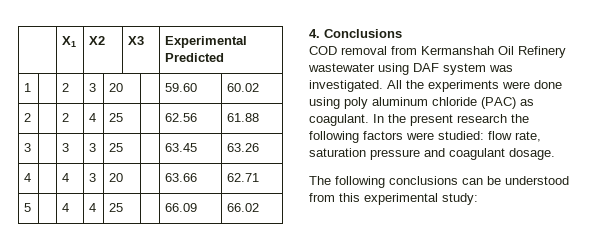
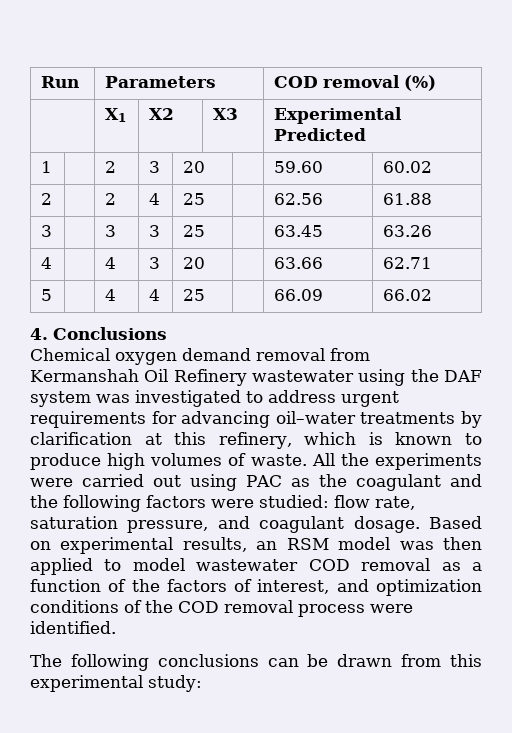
+ Run | Parameters | COD removal (%)
- COD removal from Kermanshah Oil Refinery wastewater using DAF system was investigated. All the experiments were done using poly aluminum chloride (PAC) as coagulant. In the present research the following factors were studied: flow rate, saturation pressure and coagulant dosage.
+ Chemical oxygen demand removal from Kermanshah Oil Refinery wastewater using the DAF system was investigated to address urgent requirements for advancing oil–water treatments by clarification at this refinery, which is known to produce high volumes of waste. All the experiments were carried out using PAC as the coagulant and the following factors were studied: flow rate, saturation pressure, and coagulant dosage. Based on experimental results, an RSM model was then applied to model wastewater COD removal as a function of the factors of interest, and optimization conditions of the COD removal process were identified.
- The following conclusions can be understood from this experimental study:
+ The following conclusions can be drawn from this experimental study:

